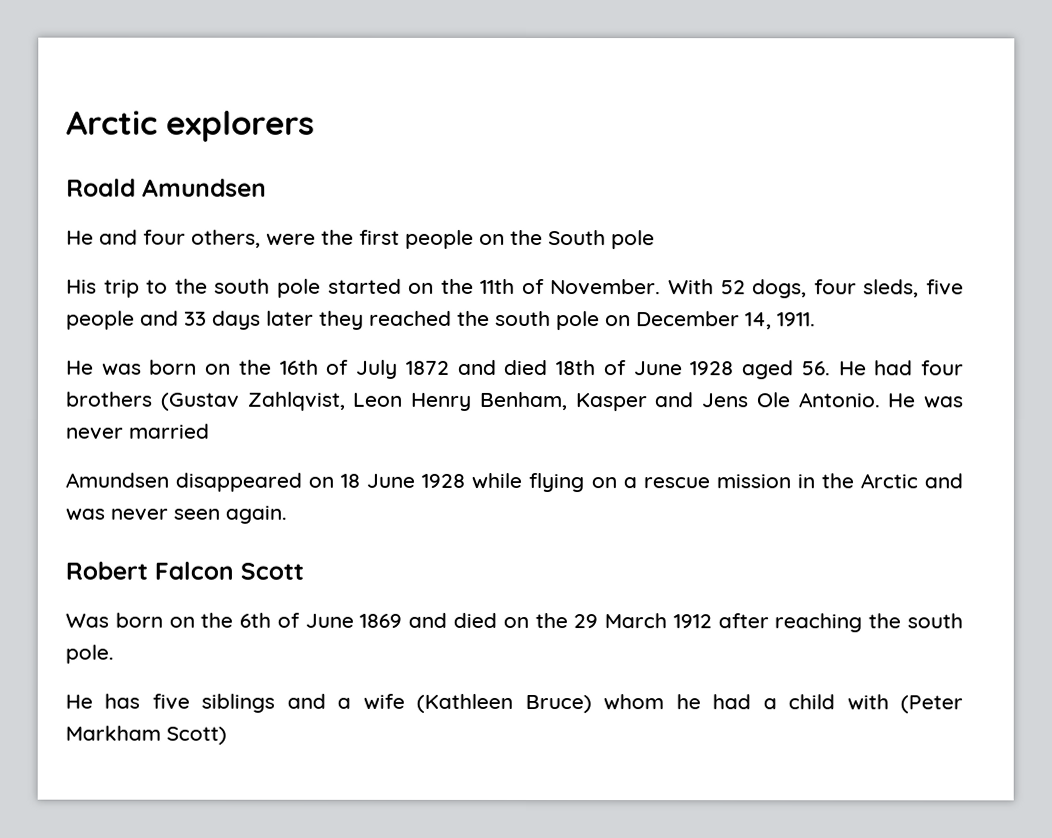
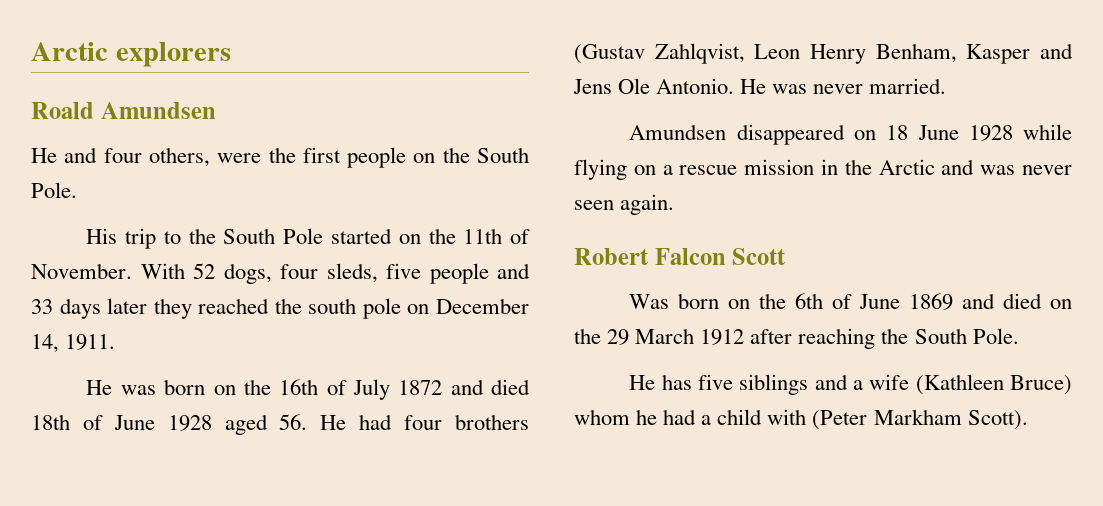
- He and four others, were the first people on the South pole
+ He and four others, were the first people on the South Pole.
- His trip to the south pole started on the 11th of November.
+ His trip to the South Pole started on the 11th of November.
- He was never married
+ He was never married.
- Was born on the 6th of June 1869 and died on the 29 March 1912 after reaching the south pole.
+ Was born on the 6th of June 1869 and died on the 29 March 1912 after reaching the South Pole.
- He has five siblings and a wife (Kathleen Bruce) whom he had a child with (Peter Markham Scott)
+ He has five siblings and a wife (Kathleen Bruce) whom he had a child with (Peter Markham Scott).

